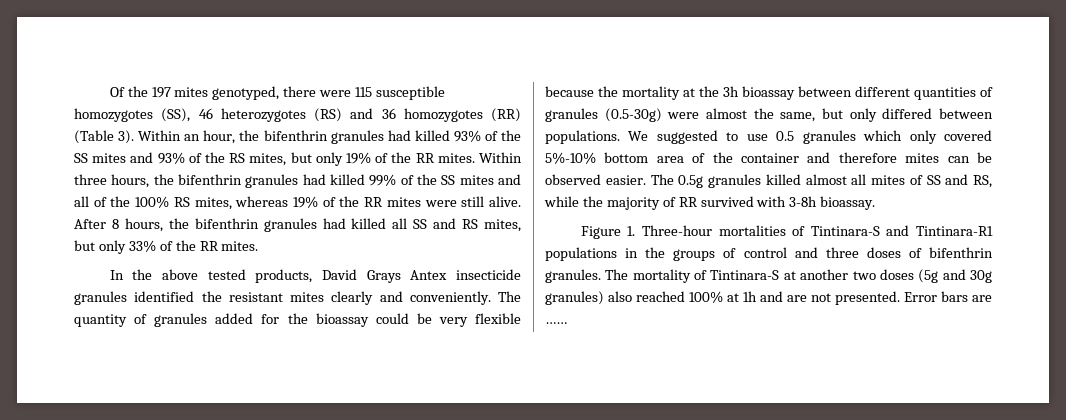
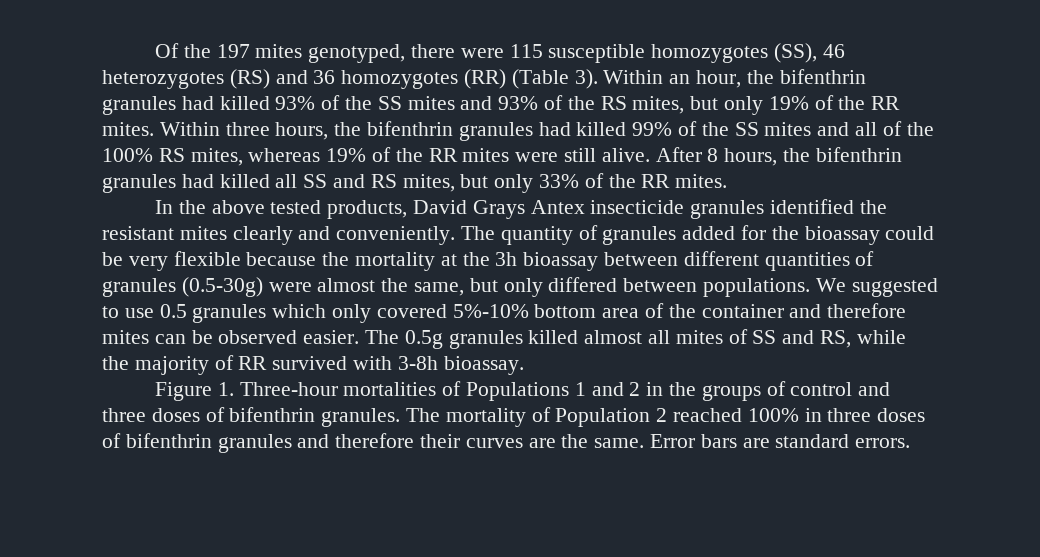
- Figure 1. Three-hour mortalities of Tintinara-S and Tintinara-R1 populations in the groups of control and three doses of bifenthrin granules.
+ Figure 1. Three-hour mortalities of Populations 1 and 2 in the groups of control and three doses of bifenthrin granules.
- The mortality of Tintinara-S at another two doses (5g and 30g granules) also reached 100% at 1h and are not presented.
+ The mortality of Population 2 reached 100% in three doses of bifenthrin granules and therefore their curves are the same.
- Error bars are ……
+ Error bars are standard errors.

